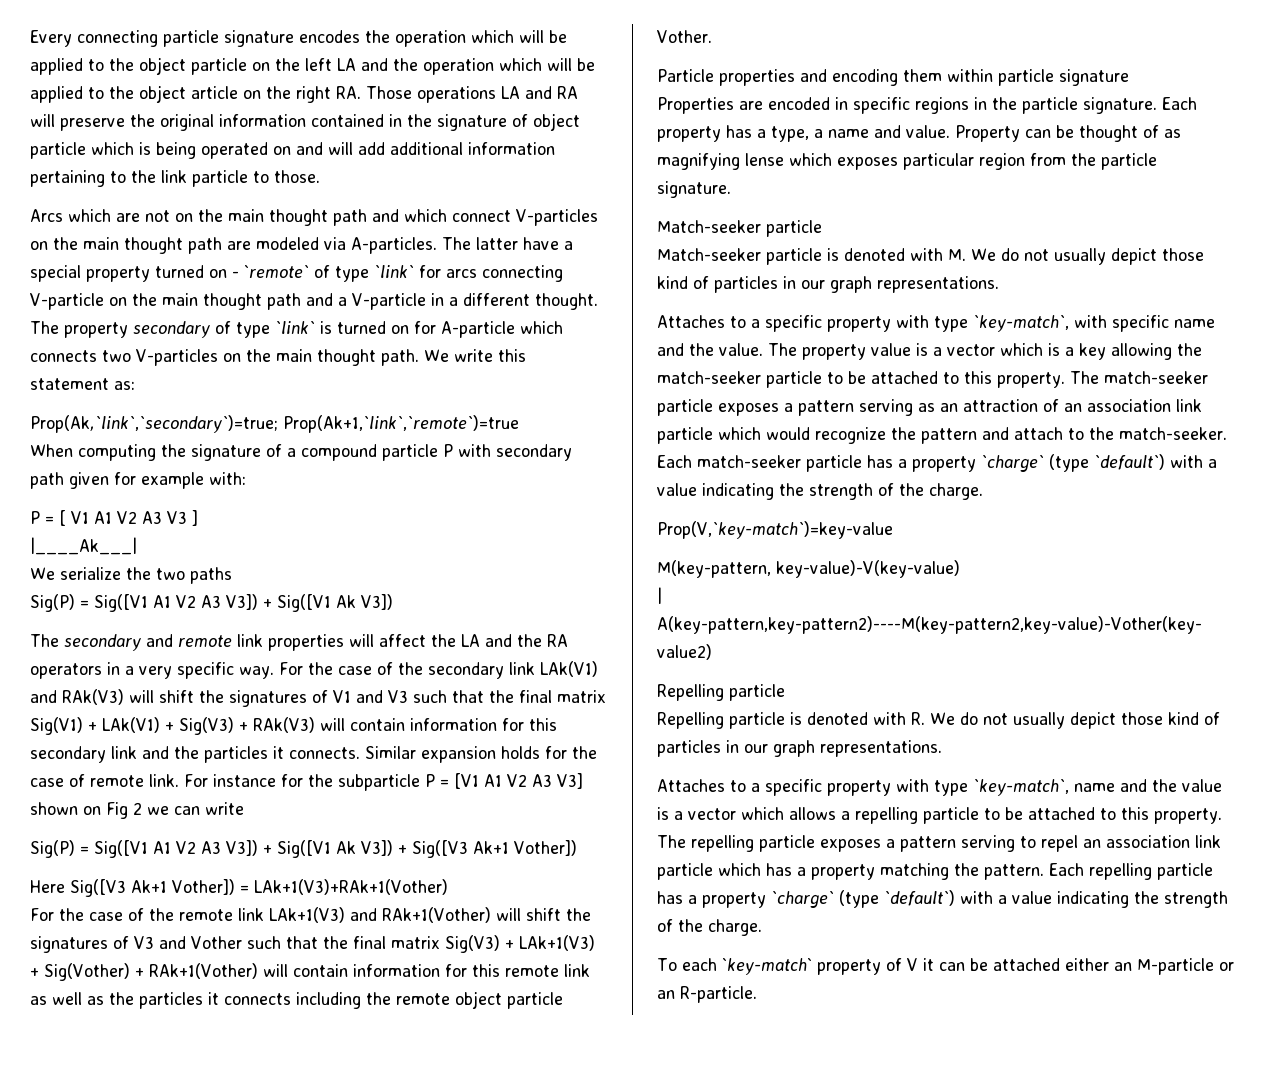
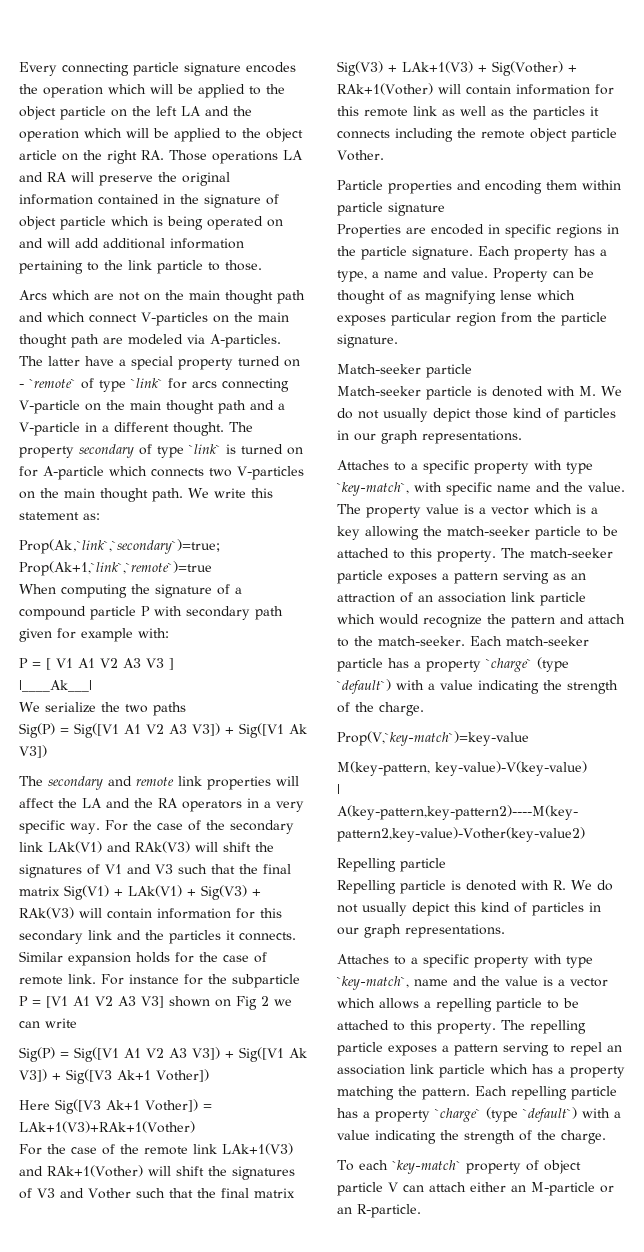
- Repelling particle is denoted with R. We do not usually depict those kind of particles in our graph representations.
+ Repelling particle is denoted with R. We do not usually depict this kind of particles in our graph representations.
- To each `key-match` property of V it can be attached either an M-particle or an R-particle.
+ To each `key-match` property of object particle V can attach either an M-particle or an R-particle.

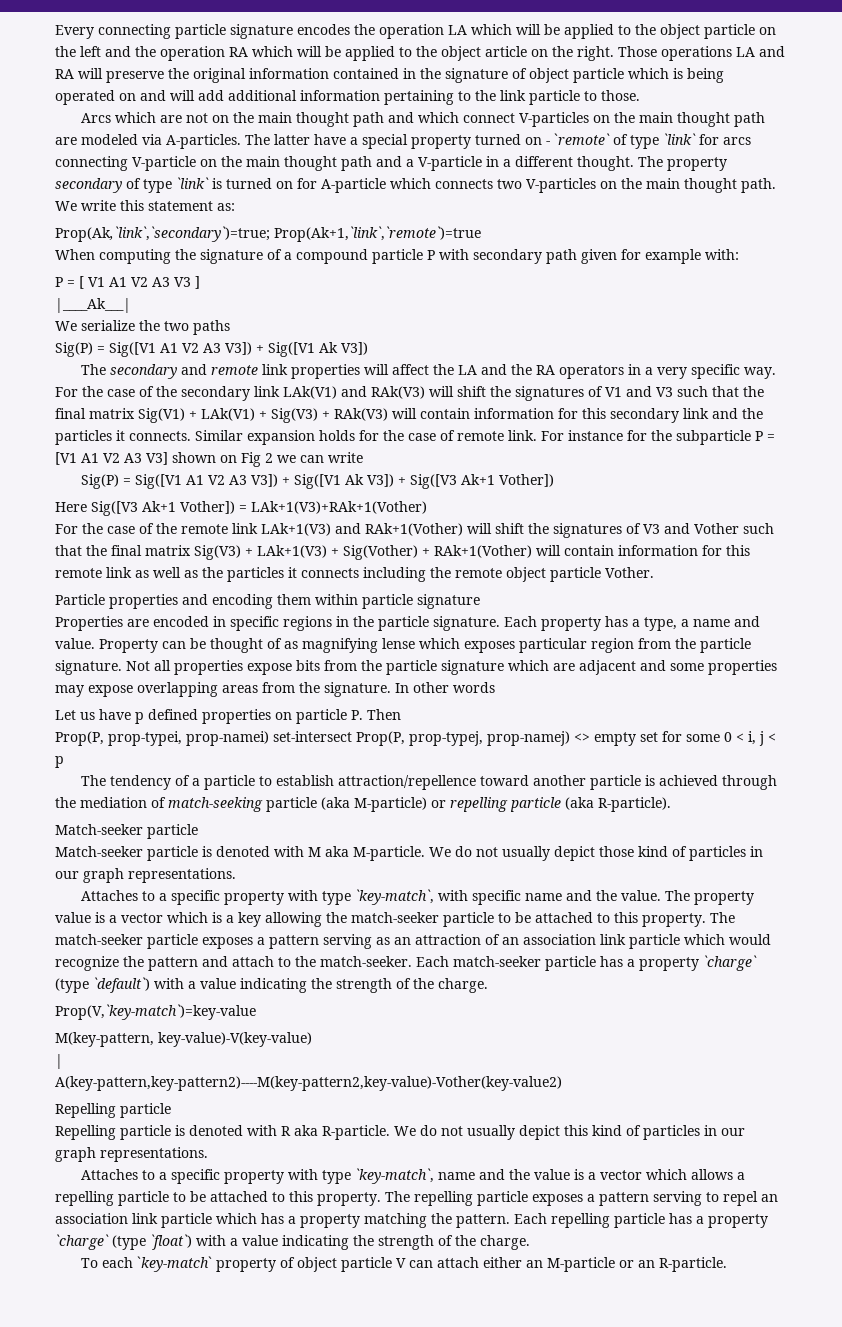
- Every connecting particle signature encodes the operation which will be applied to the object particle on the left LA and the operation which will be applied to the object article on the right RA. Those operations LA and RA will preserve the original information contained in the signature of object particle which is being operated on and will add additional information pertaining to the link particle to those.
+ Every connecting particle signature encodes the operation LA which will be applied to the object particle on the left and the operation RA which will be applied to the object article on the right. Those operations LA and RA will preserve the original information contained in the signature of object particle which is being operated on and will add additional information pertaining to the link particle to those.
+ Not all properties expose bits from the particle signature which are adjacent and some properties may expose overlapping areas from the signature. In other words
+ Let us have p defined properties on particle P. Then
+ Prop(P, prop-typei, prop-namei) set-intersect Prop(P, prop-typej, prop-namej) <> empty set for some 0 < i, j < p
+ The tendency of a particle to establish attraction/repellence toward another particle is achieved through the mediation of match-seeking particle (aka M-particle) or repelling particle (aka R-particle).
- Match-seeker particle is denoted with M. We do not usually depict those kind of particles in our graph representations.
+ Match-seeker particle is denoted with M aka M-particle. We do not usually depict those kind of particles in our graph representations.
- Repelling particle is denoted with R. We do not usually depict this kind of particles in our graph representations.
+ Repelling particle is denoted with R aka R-particle. We do not usually depict this kind of particles in our graph representations.
- Each repelling particle has a property `charge` (type `default`) with a value indicating the strength of the charge.
+ Each repelling particle has a property `charge` (type `float`) with a value indicating the strength of the charge.

